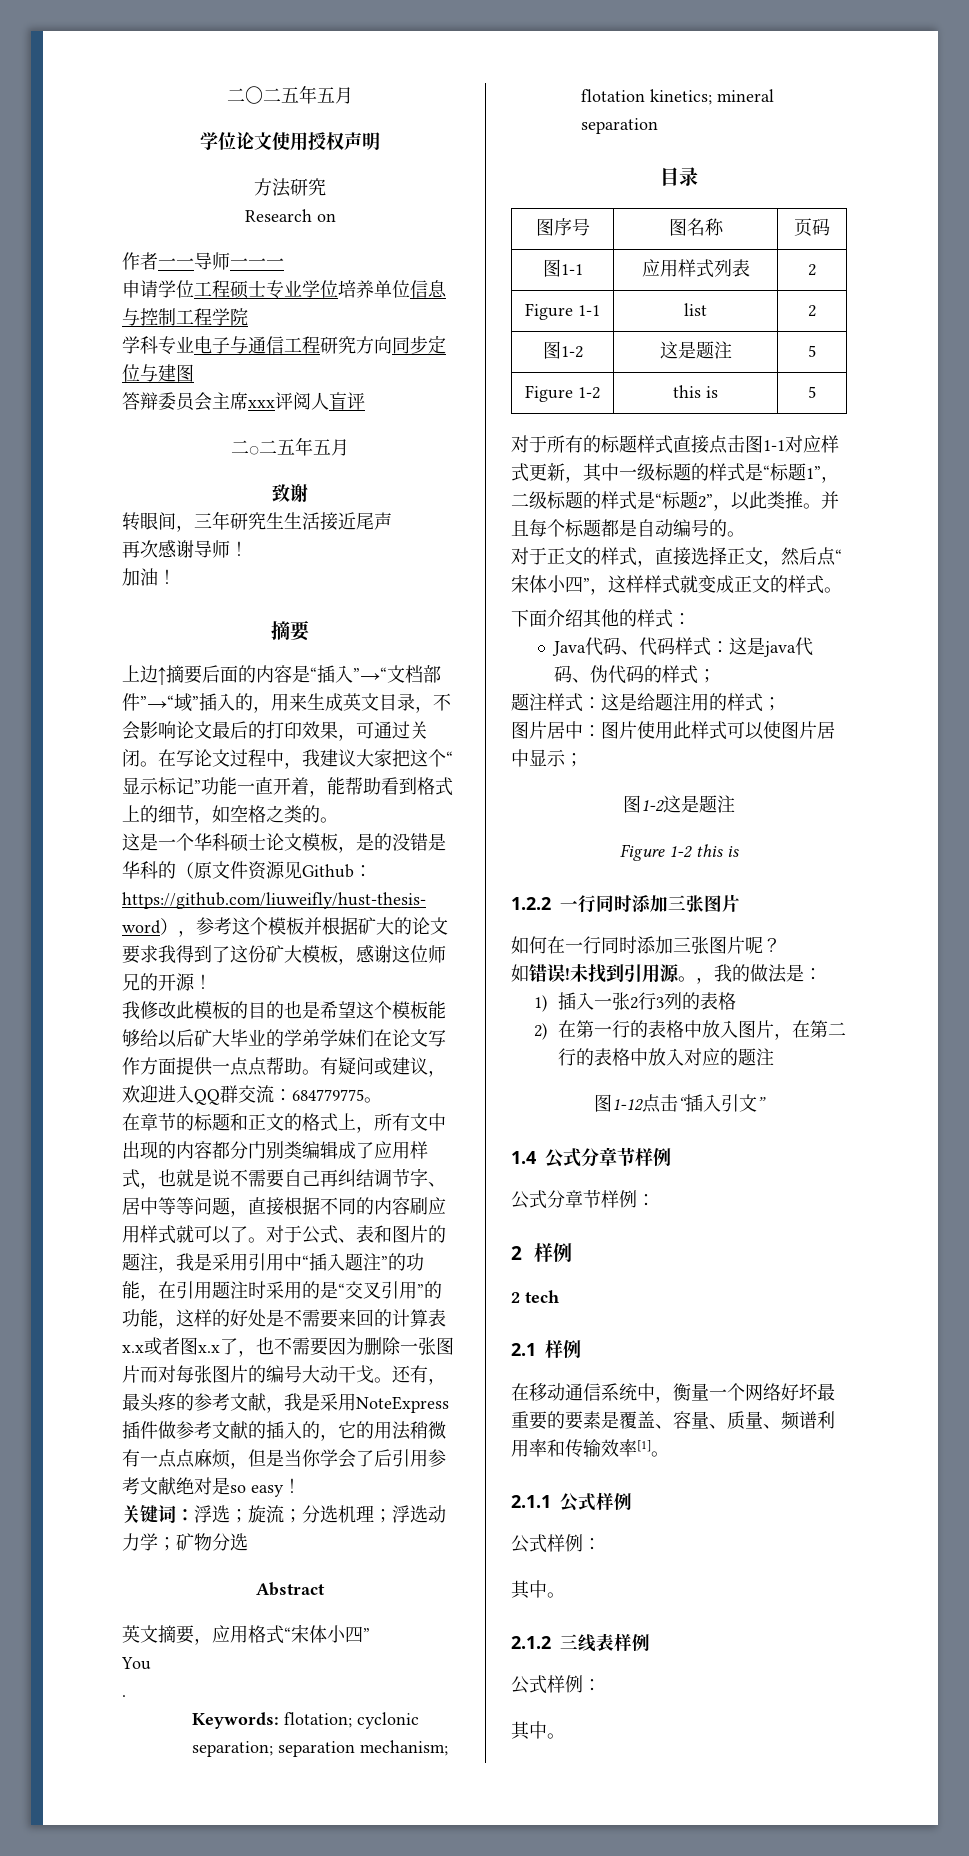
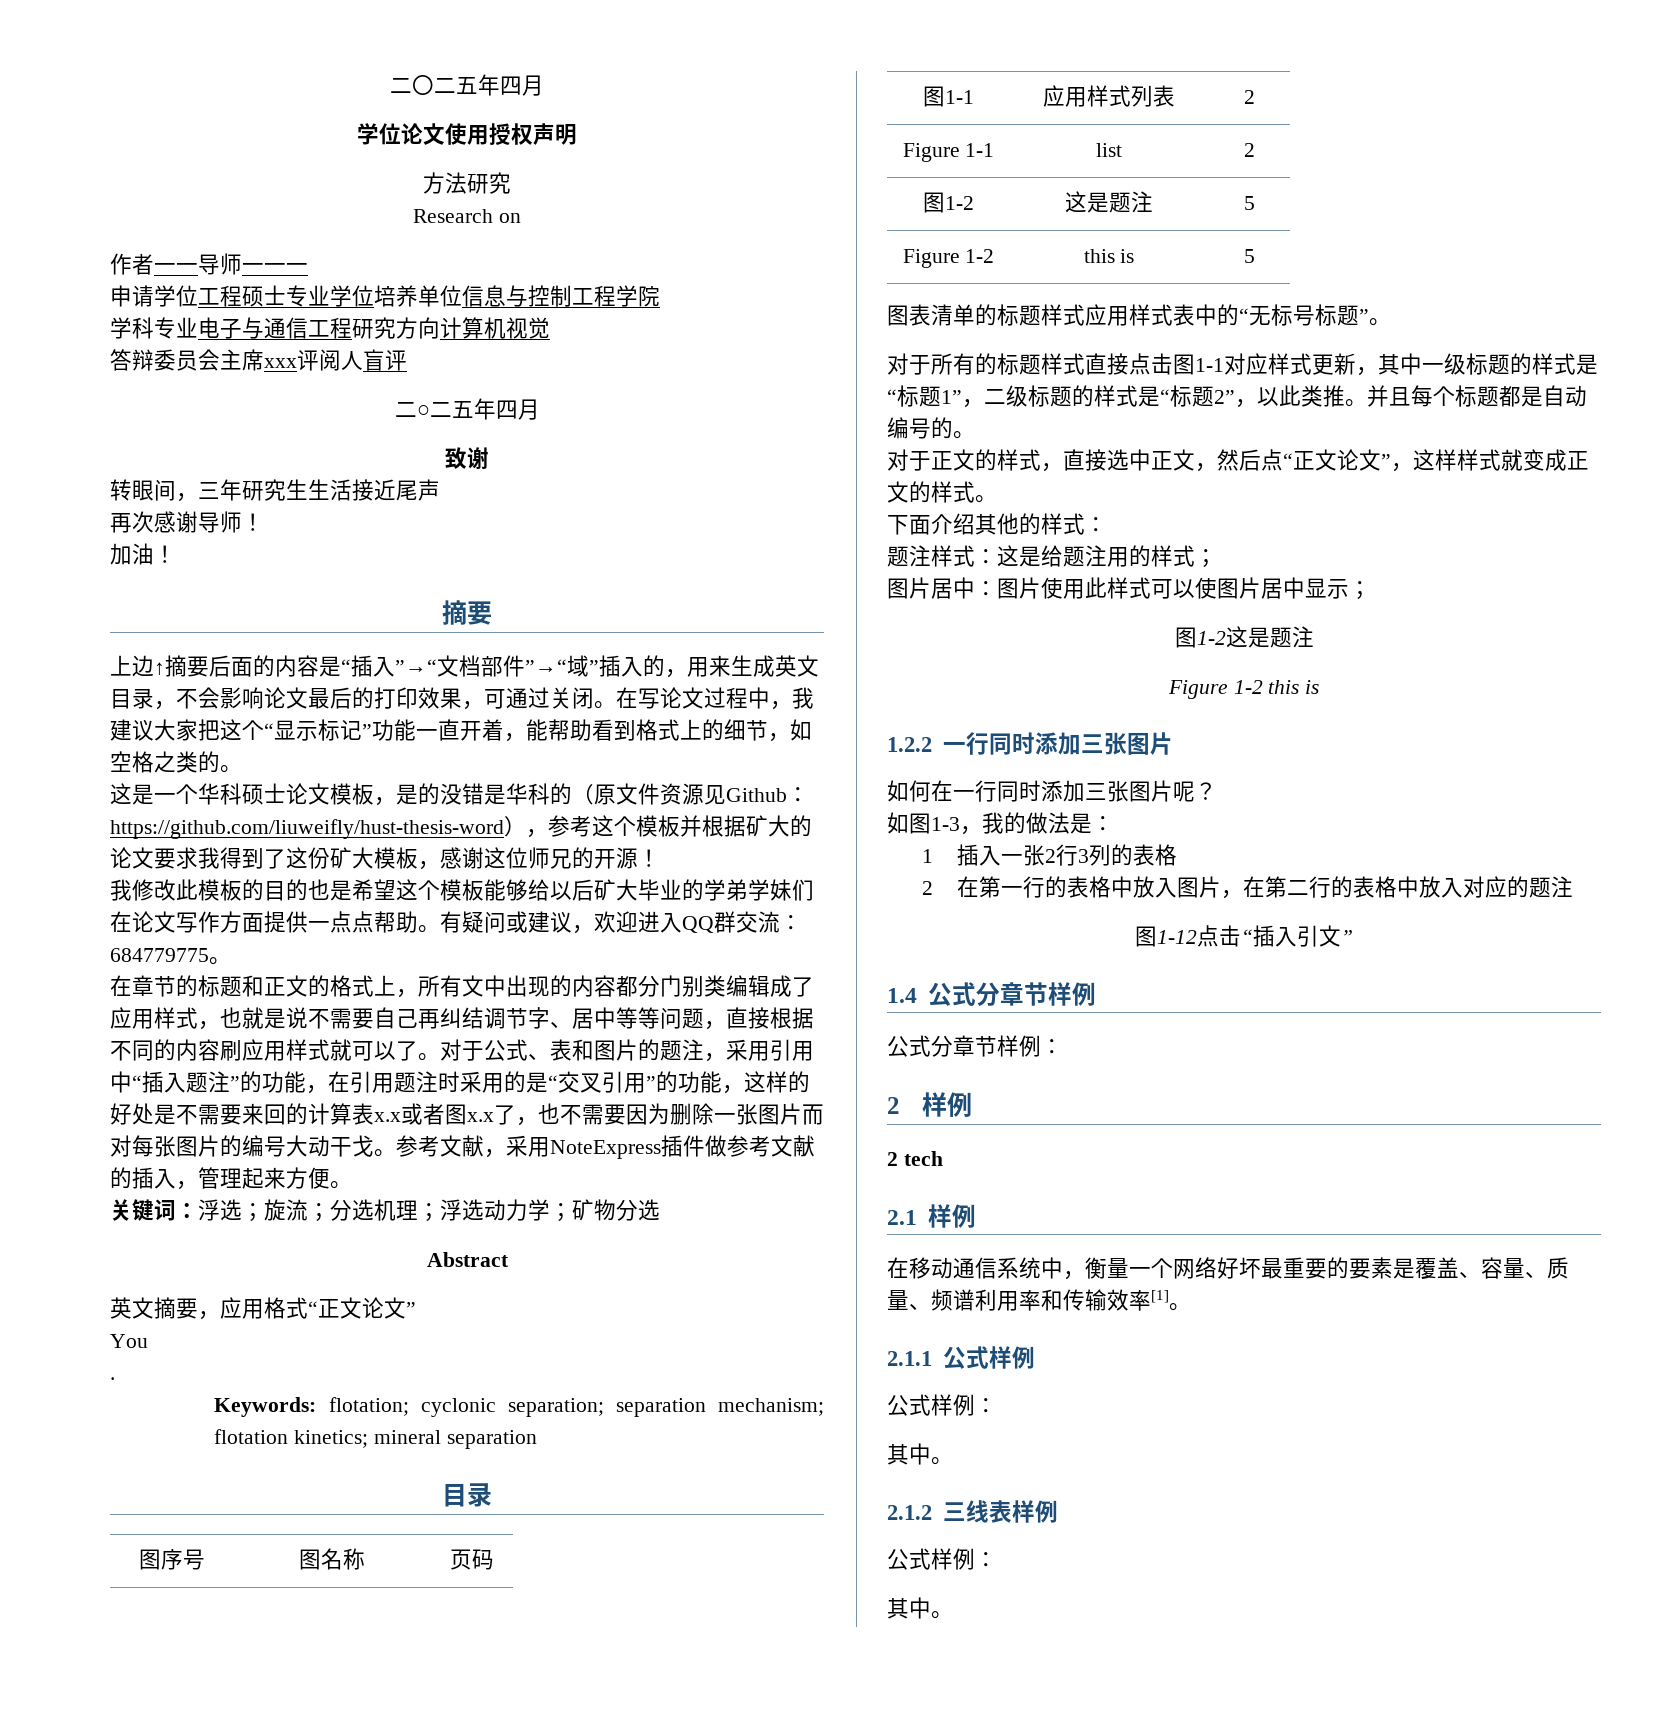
- 二〇二五年五月
+ 二〇二五年四月
- 学科专业电子与通信工程研究方向同步定位与建图
+ 学科专业电子与通信工程研究方向计算机视觉
- 二○二五年五月
+ 二○二五年四月
- 对于公式、表和图片的题注，我是采用引用中“插入题注”的功能，在引用题注时采用的是“交叉引用”的功能，这样的好处是不需要来回的计算表x.x或者图x.x了，也不需要因为删除一张图片而对每张图片的编号大动干戈。
+ 对于公式、表和图片的题注，采用引用中“插入题注”的功能，在引用题注时采用的是“交叉引用”的功能，这样的好处是不需要来回的计算表x.x或者图x.x了，也不需要因为删除一张图片而对每张图片的编号大动干戈。
- 还有，最头疼的参考文献，我是采用NoteExpress插件做参考文献的插入的，它的用法稍微有一点点麻烦，但是当你学会了后引用参考文献绝对是so easy！
+ 参考文献，采用NoteExpress插件做参考文献的插入，管理起来方便。
- 英文摘要，应用格式“宋体小四”
+ 英文摘要，应用格式“正文论文”
+ 图表清单的标题样式应用样式表中的“无标号标题”。
- 对于正文的样式，直接选择正文，然后点“宋体小四”，这样样式就变成正文的样式。
+ 对于正文的样式，直接选中正文，然后点“正文论文”，这样样式就变成正文的样式。
- Java代码、代码样式：这是java代码、伪代码的样式；
- 如错误!未找到引用源。，我的做法是：
+ 如图1-3，我的做法是：
- 1)插入一张2行3列的表格
+ 1插入一张2行3列的表格
- 2)在第一行的表格中放入图片，在第二行的表格中放入对应的题注
+ 2在第一行的表格中放入图片，在第二行的表格中放入对应的题注

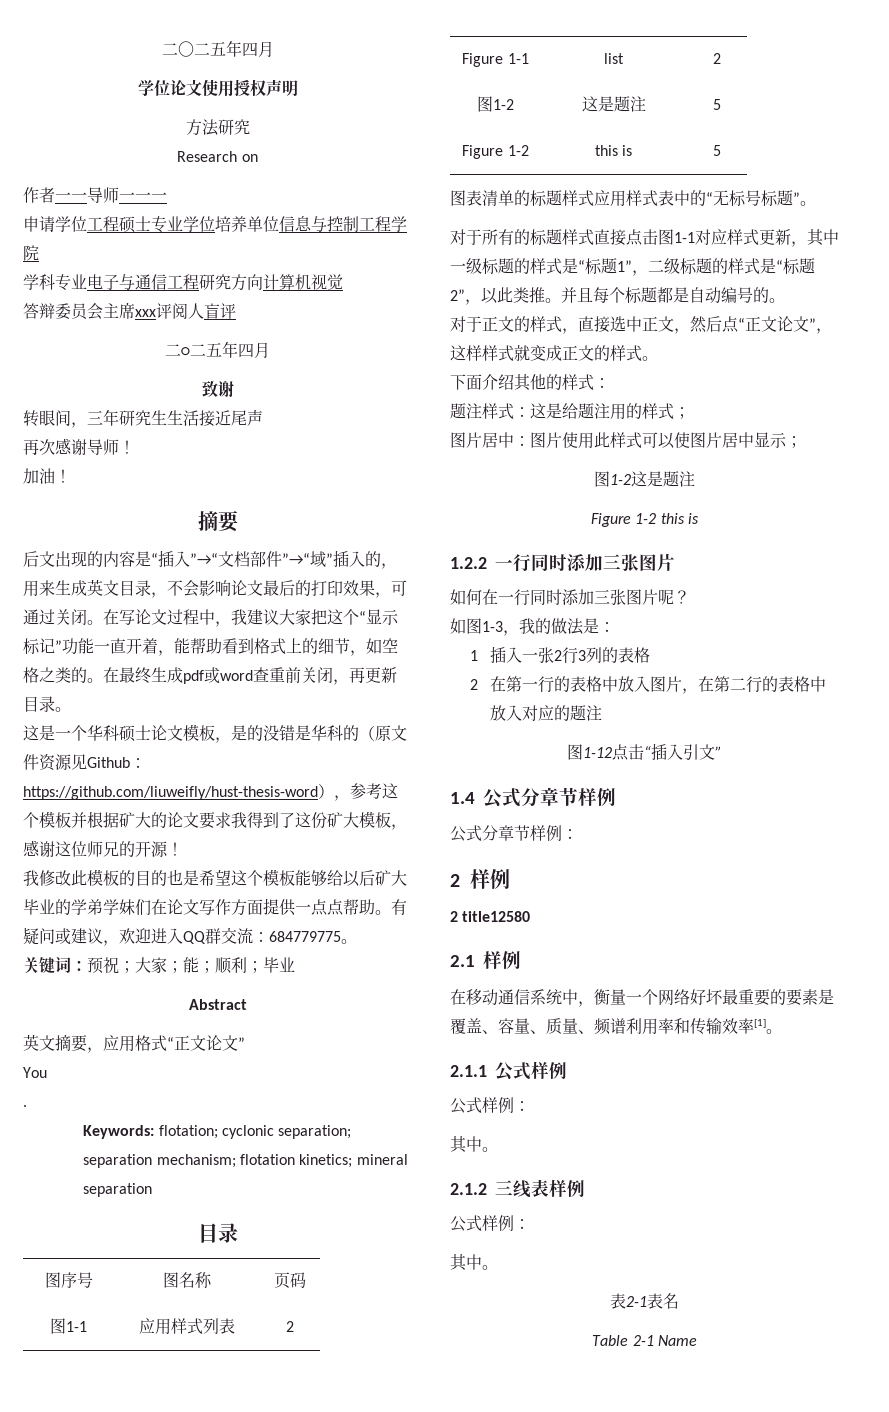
- 上边↑摘要后面的内容是“插入”→“文档部件”→“域”插入的，用来生成英文目录，不会影响论文最后的打印效果，可通过关闭。
+ 后文出现的内容是“插入”→“文档部件”→“域”插入的，用来生成英文目录，不会影响论文最后的打印效果，可通过关闭。
+ 在最终生成pdf或word查重前关闭，再更新目录。
- 在章节的标题和正文的格式上，所有文中出现的内容都分门别类编辑成了应用样式，也就是说不需要自己再纠结调节字、居中等等问题，直接根据不同的内容刷应用样式就可以了。对于公式、表和图片的题注，采用引用中“插入题注”的功能，在引用题注时采用的是“交叉引用”的功能，这样的好处是不需要来回的计算表x.x或者图x.x了，也不需要因为删除一张图片而对每张图片的编号大动干戈。参考文献，采用NoteExpress插件做参考文献的插入，管理起来方便。
- 关键词：浮选；旋流；分选机理；浮选动力学；矿物分选
+ 关键词：预祝；大家；能；顺利；毕业
- 2 tech
+ 2 title12580
+ 表2-1表名
+ Table 2-1 Name

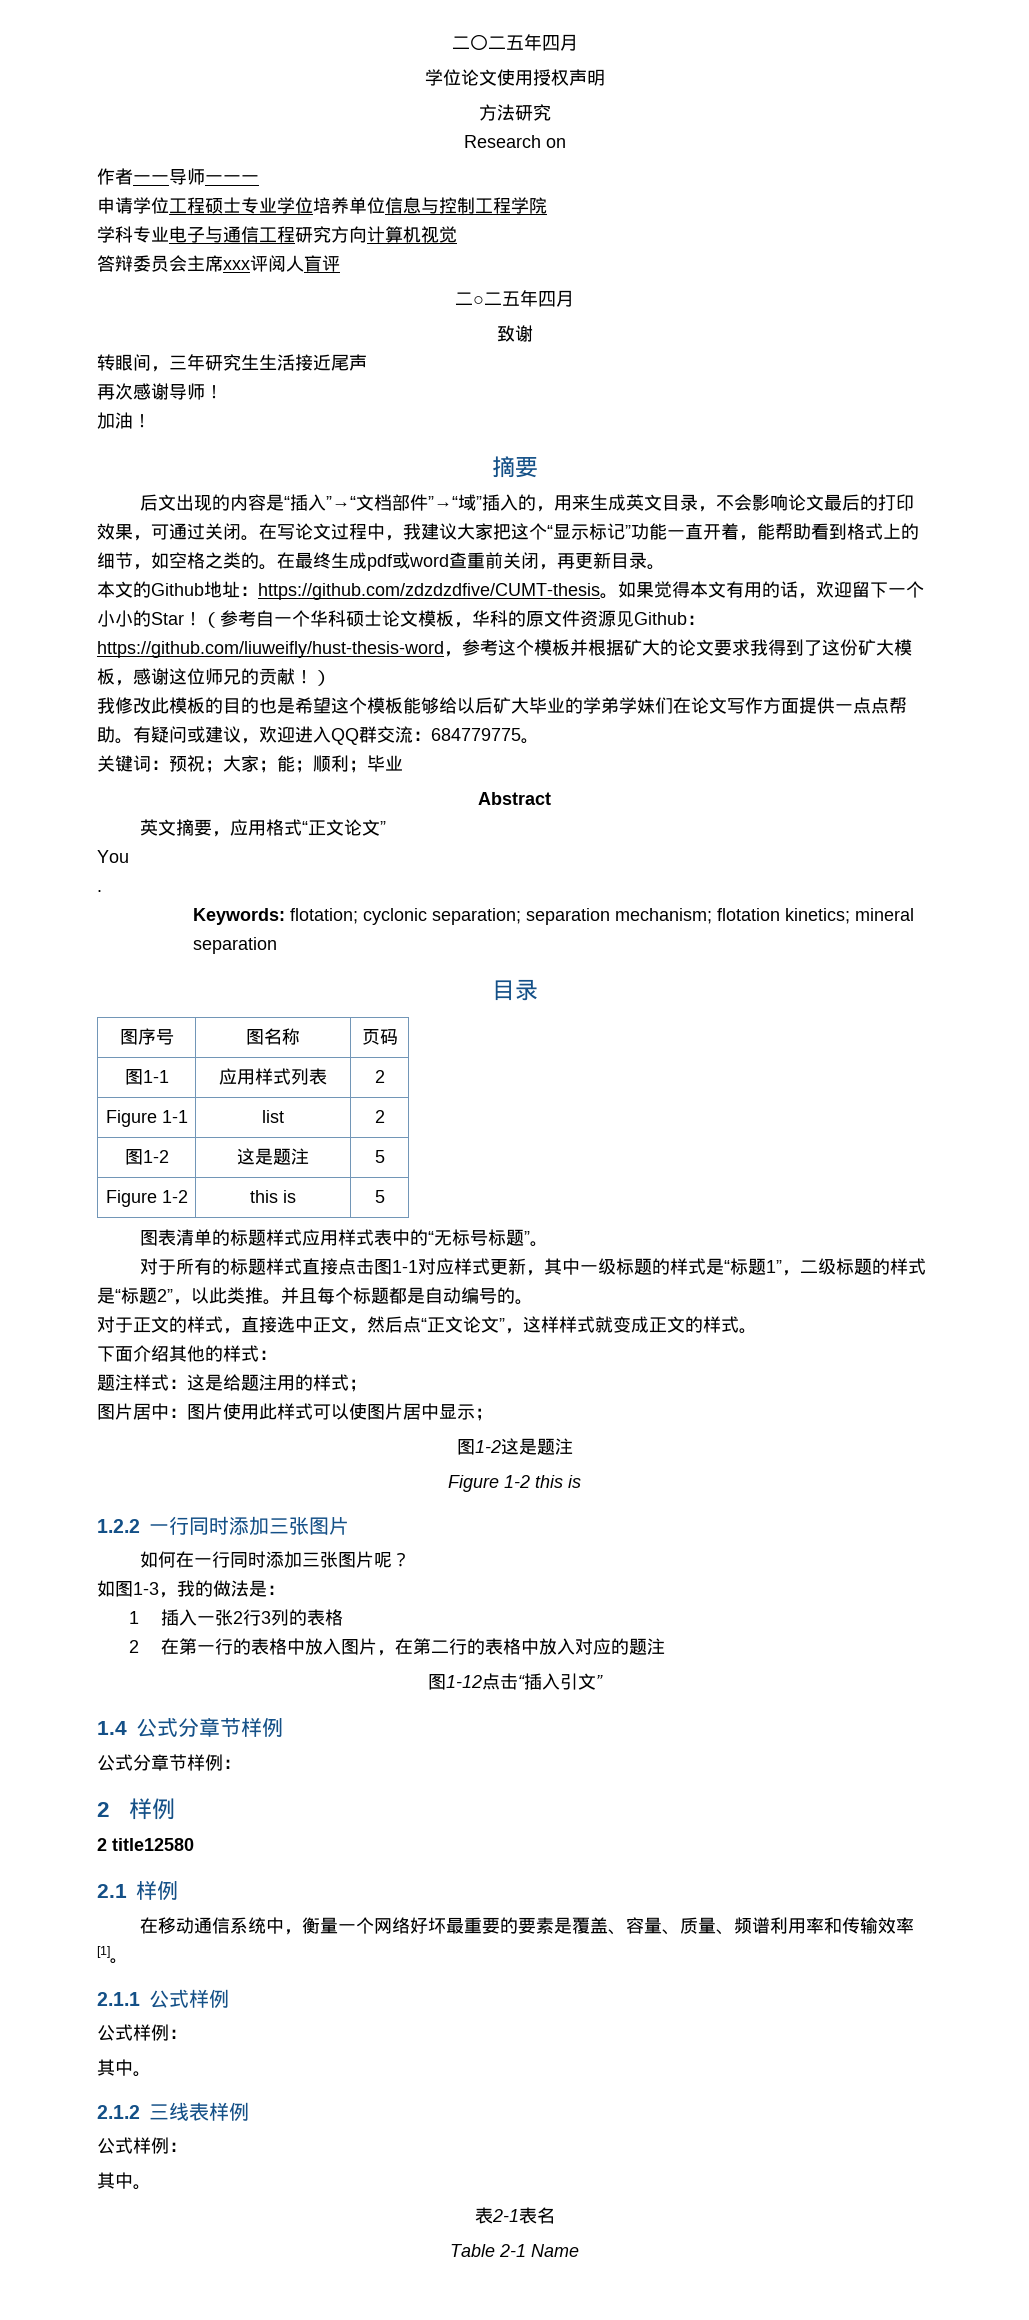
- 这是一个华科硕士论文模板，是的没错是华科的（原文件资源见Github：https://github.com/liuweifly/hust-thesis-word），参考这个模板并根据矿大的论文要求我得到了这份矿大模板，感谢这位师兄的开源！
+ 本文的Github地址：https://github.com/zdzdzdfive/CUMT-thesis。如果觉得本文有用的话，欢迎留下一个小小的Star！（参考自一个华科硕士论文模板，华科的原文件资源见Github：https://github.com/liuweifly/hust-thesis-word，参考这个模板并根据矿大的论文要求我得到了这份矿大模板，感谢这位师兄的贡献！）

